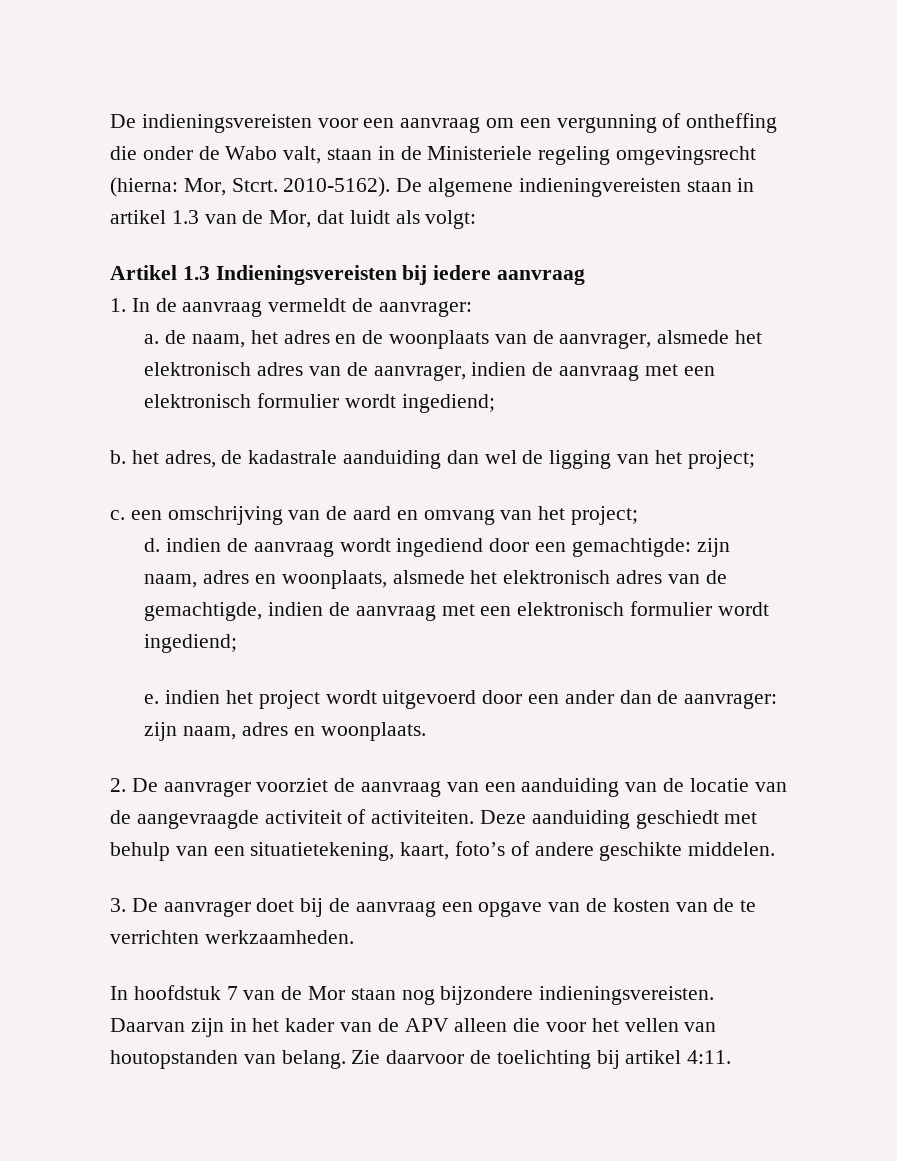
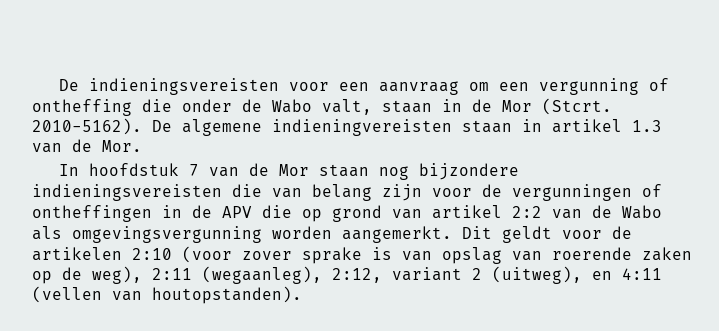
- De indieningsvereisten voor een aanvraag om een vergunning of ontheffing die onder de Wabo valt, staan in de Ministeriele regeling omgevingsrecht (hierna: Mor, Stcrt.
+ De indieningsvereisten voor een aanvraag om een vergunning of ontheffing die onder de Wabo valt, staan in de Mor (Stcrt.
- De algemene indieningvereisten staan in artikel 1.3 van de Mor, dat luidt als volgt:
- Artikel 1.3 Indieningsvereisten bij iedere aanvraag
- 1. In de aanvraag vermeldt de aanvrager:
- a. de naam, het adres en de woonplaats van de aanvrager, alsmede het elektronisch adres van de aanvrager, indien de aanvraag met een elektronisch formulier wordt ingediend;
- b. het adres, de kadastrale aanduiding dan wel de ligging van het project;
- c. een omschrijving van de aard en omvang van het project;
- d. indien de aanvraag wordt ingediend door een gemachtigde: zijn naam, adres en woonplaats, alsmede het elektronisch adres van de gemachtigde, indien de aanvraag met een elektronisch formulier wordt ingediend;
- e. indien het project wordt uitgevoerd door een ander dan de aanvrager: zijn naam, adres en woonplaats.
- 2. De aanvrager voorziet de aanvraag van een aanduiding van de locatie van de aangevraagde activiteit of activiteiten. Deze aanduiding geschiedt met behulp van een situatietekening, kaart, foto’s of andere geschikte middelen.
- 3. De aanvrager doet bij de aanvraag een opgave van de kosten van de te verrichten werkzaamheden.
+ De algemene indieningvereisten staan in artikel 1.3 van de Mor.
- In hoofdstuk 7 van de Mor staan nog bijzondere indieningsvereisten. Daarvan zijn in het kader van de APV alleen die voor het vellen van houtopstanden van belang. Zie daarvoor de toelichting bij artikel 4:11.
+ In hoofdstuk 7 van de Mor staan nog bijzondere indieningsvereisten die van belang zijn voor de vergunningen of ontheffingen in de APV die op grond van artikel 2:2 van de Wabo als omgevingsvergunning worden aangemerkt. Dit geldt voor de artikelen 2:10 (voor zover sprake is van opslag van roerende zaken op de weg), 2:11 (wegaanleg), 2:12, variant 2 (uitweg), en 4:11 (vellen van houtopstanden).

